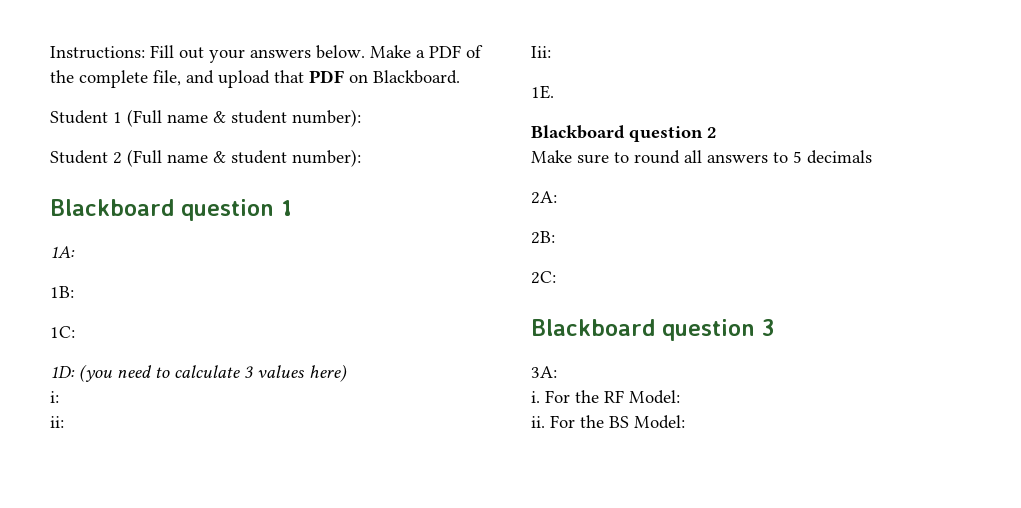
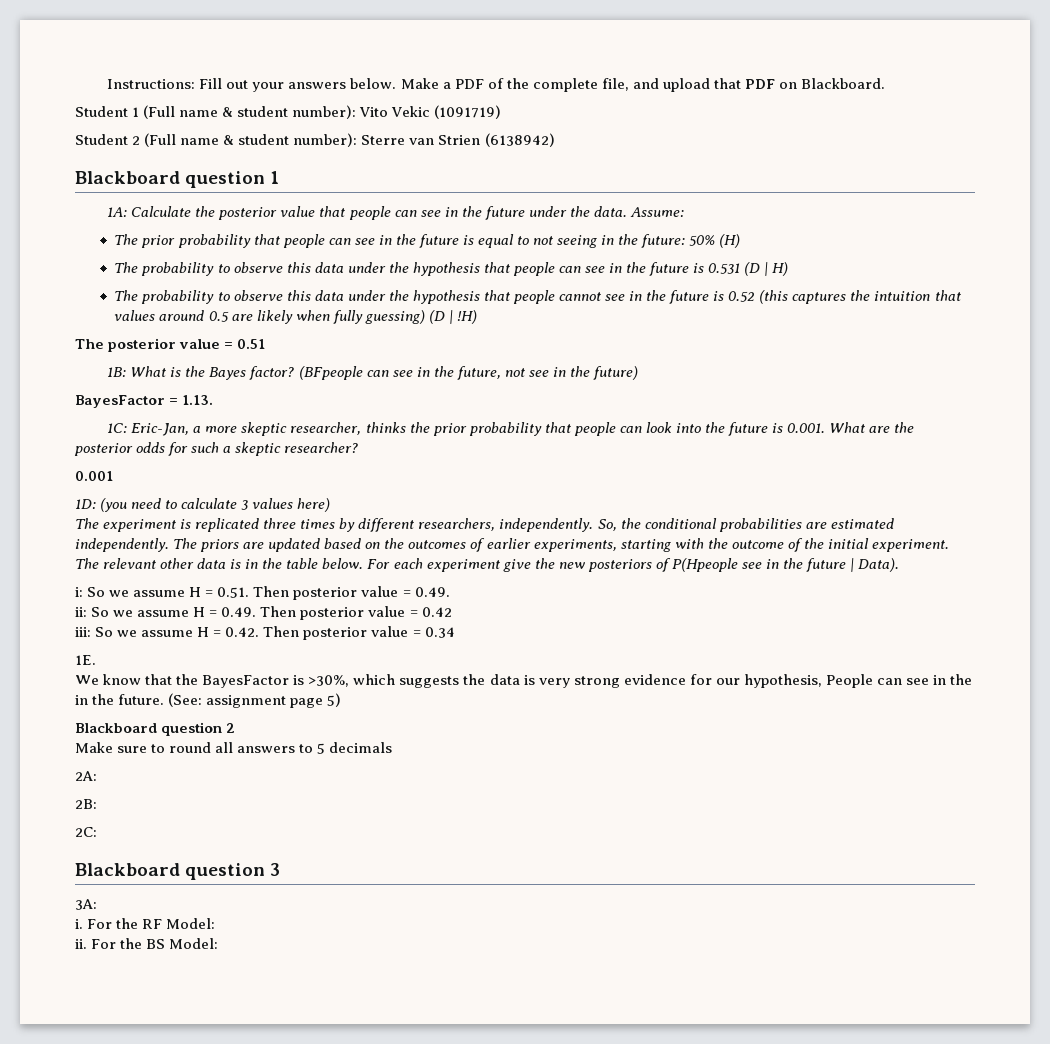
- Student 1 (Full name & student number):
+ Student 1 (Full name & student number): Vito Vekic (1091719)
- Student 2 (Full name & student number):
+ Student 2 (Full name & student number): Sterre van Strien (6138942)
- 1A:
- 1B:
- 1C:
+ 1A: Calculate the posterior value that people can see in the future under the data. Assume:
+ The prior probability that people can see in the future is equal to not seeing in the future: 50% (H)
+ The probability to observe this data under the hypothesis that people can see in the future is 0.531 (D | H)
+ The probability to observe this data under the hypothesis that people cannot see in the future is 0.52 (this captures the intuition that values around 0.5 are likely when fully guessing) (D | !H)
+ The posterior value = 0.51
+ 1B: What is the Bayes factor? (BFpeople can see in the future, not see in the future)
+ BayesFactor = 1.13.
+ 1C: Eric-Jan, a more skeptic researcher, thinks the prior probability that people can look into the future is 0.001. What are the posterior odds for such a skeptic researcher?
+ 0.001
- i:
- ii:
- Iii:
+ The experiment is replicated three times by different researchers, independently. So, the conditional probabilities are estimated independently. The priors are updated based on the outcomes of earlier experiments, starting with the outcome of the initial experiment. The relevant other data is in the table below. For each experiment give the new posteriors of P(Hpeople see in the future | Data).
+ i: So we assume H = 0.51. Then posterior value = 0.49.
+ ii: So we assume H = 0.49. Then posterior value = 0.42
+ iii: So we assume H = 0.42. Then posterior value = 0.34
  1E.
+ We know that the BayesFactor is >30%, which suggests the data is very strong evidence for our hypothesis, People can see in the in the future. (See: assignment page 5)

